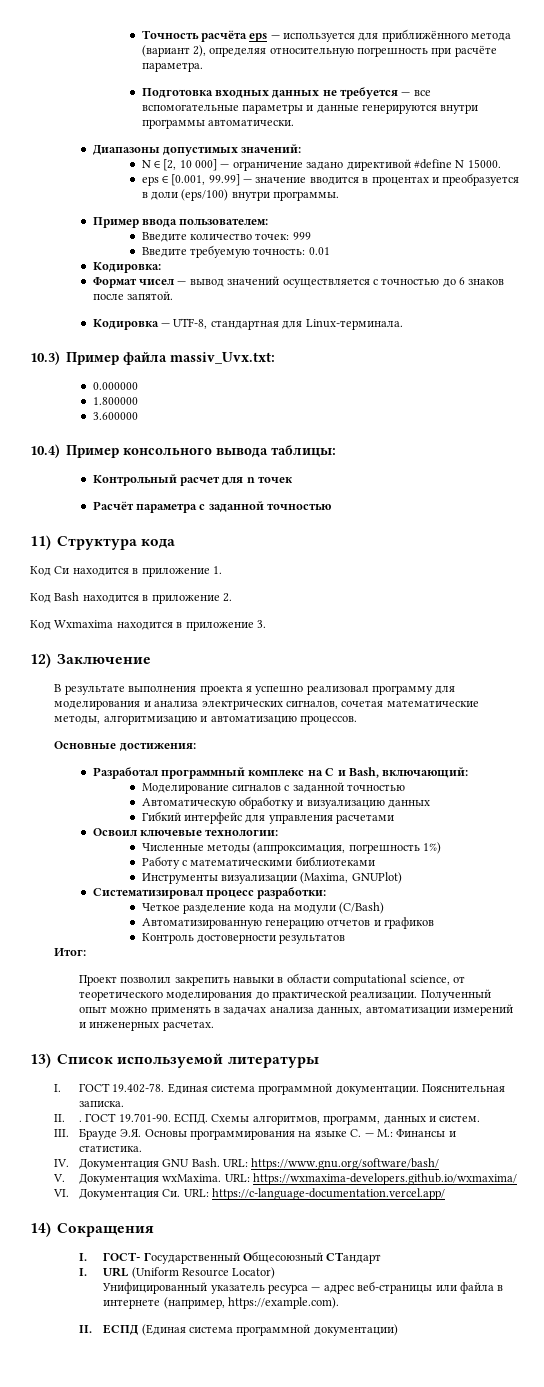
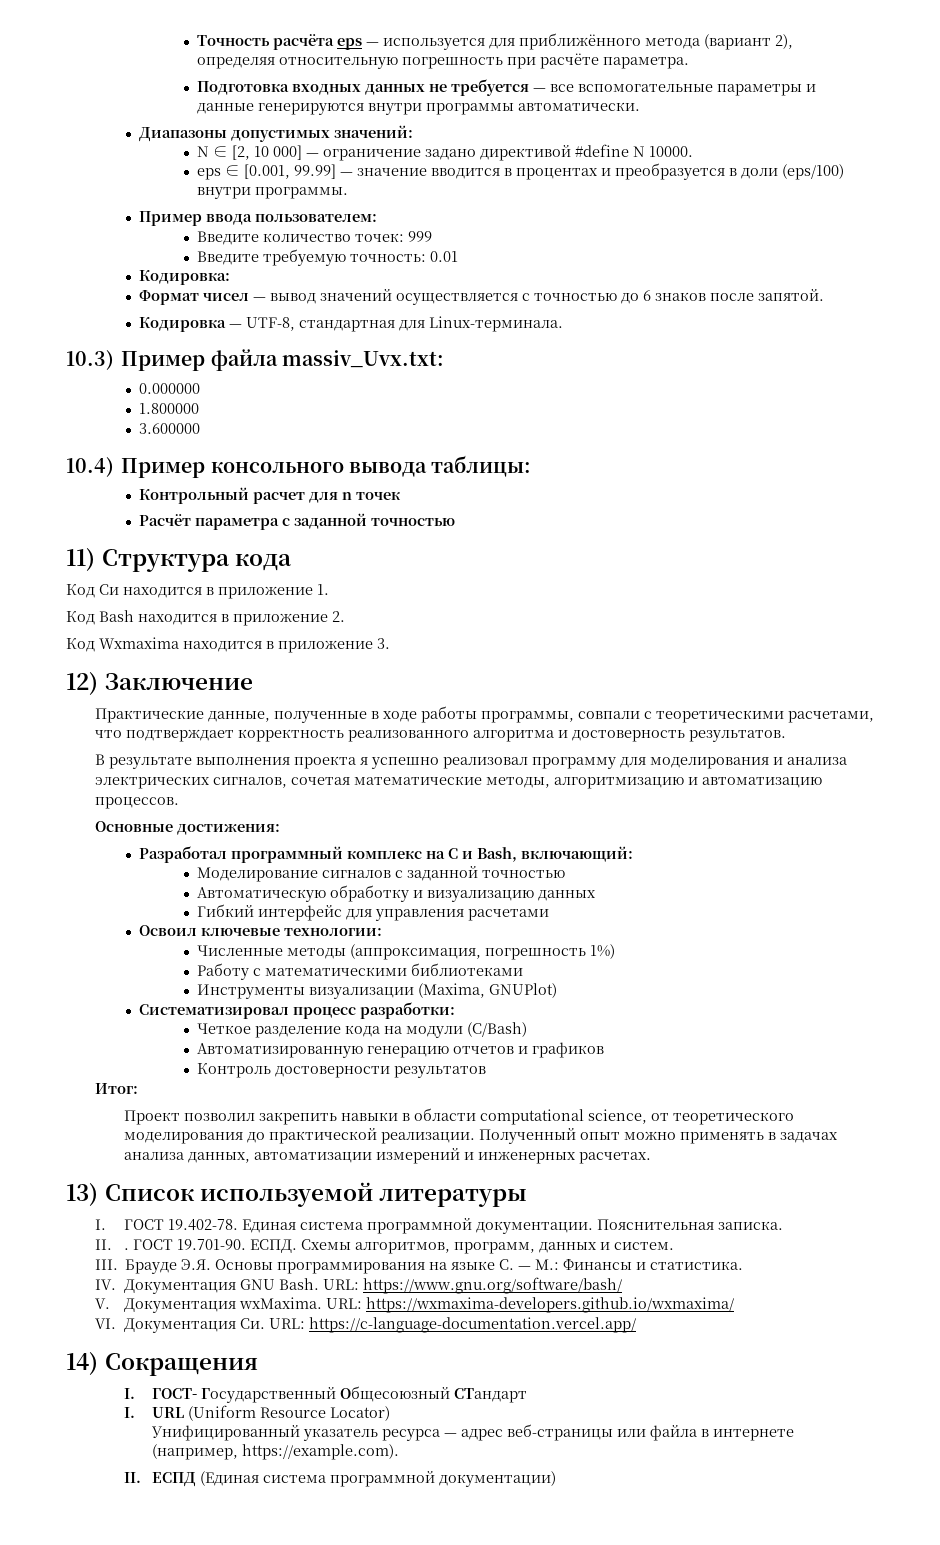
- N ∈ [2, 10 000] — ограничение задано директивой #define N 15000.
+ N ∈ [2, 10 000] — ограничение задано директивой #define N 10000.
+ Практические данные, полученные в ходе работы программы, совпали с теоретическими расчетами, что подтверждает корректность реализованного алгоритма и достоверность результатов.

